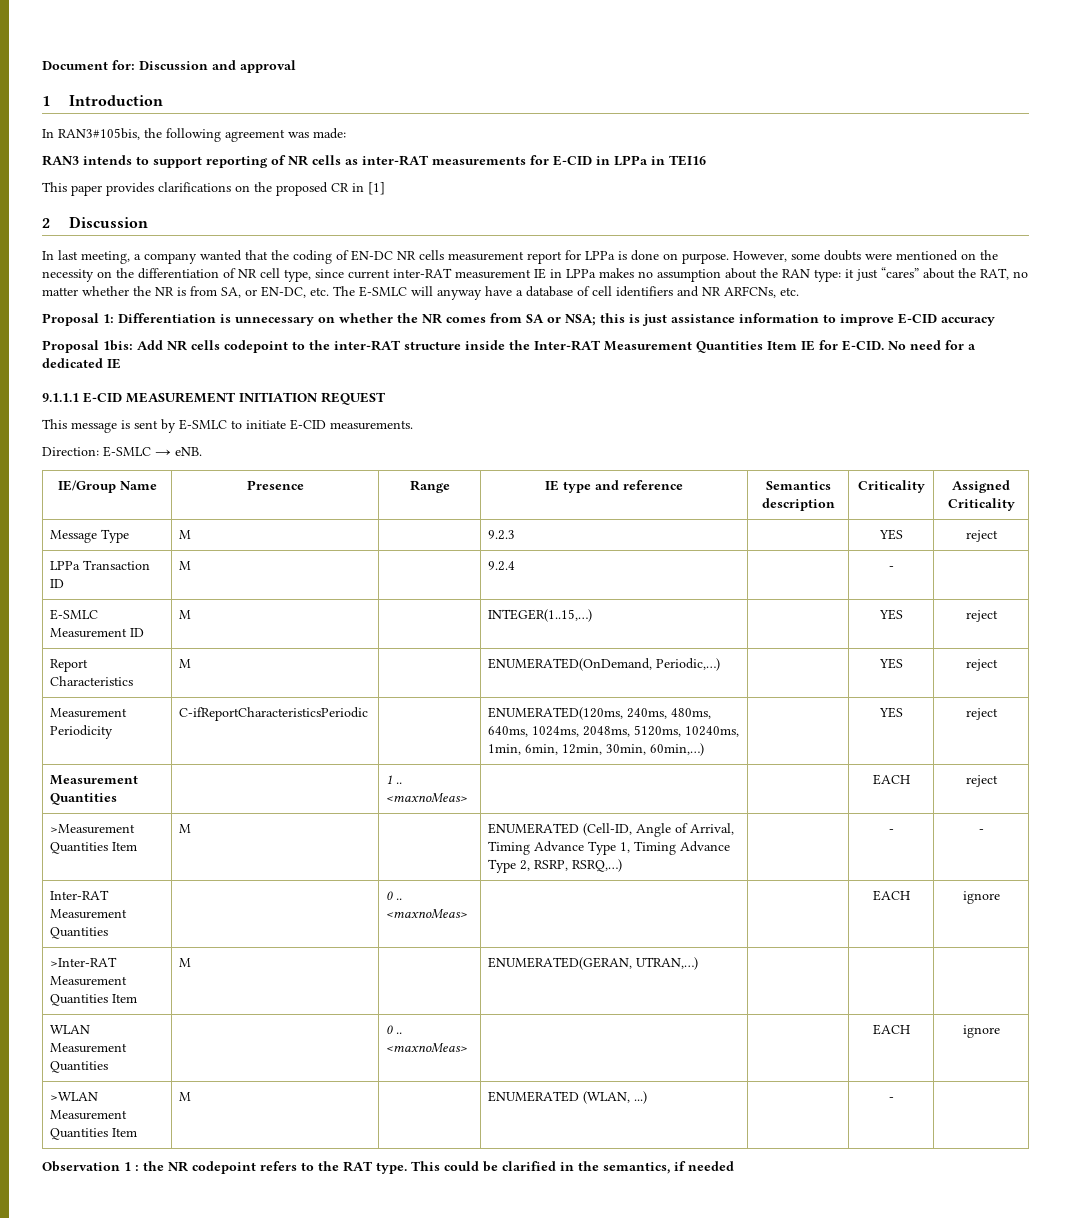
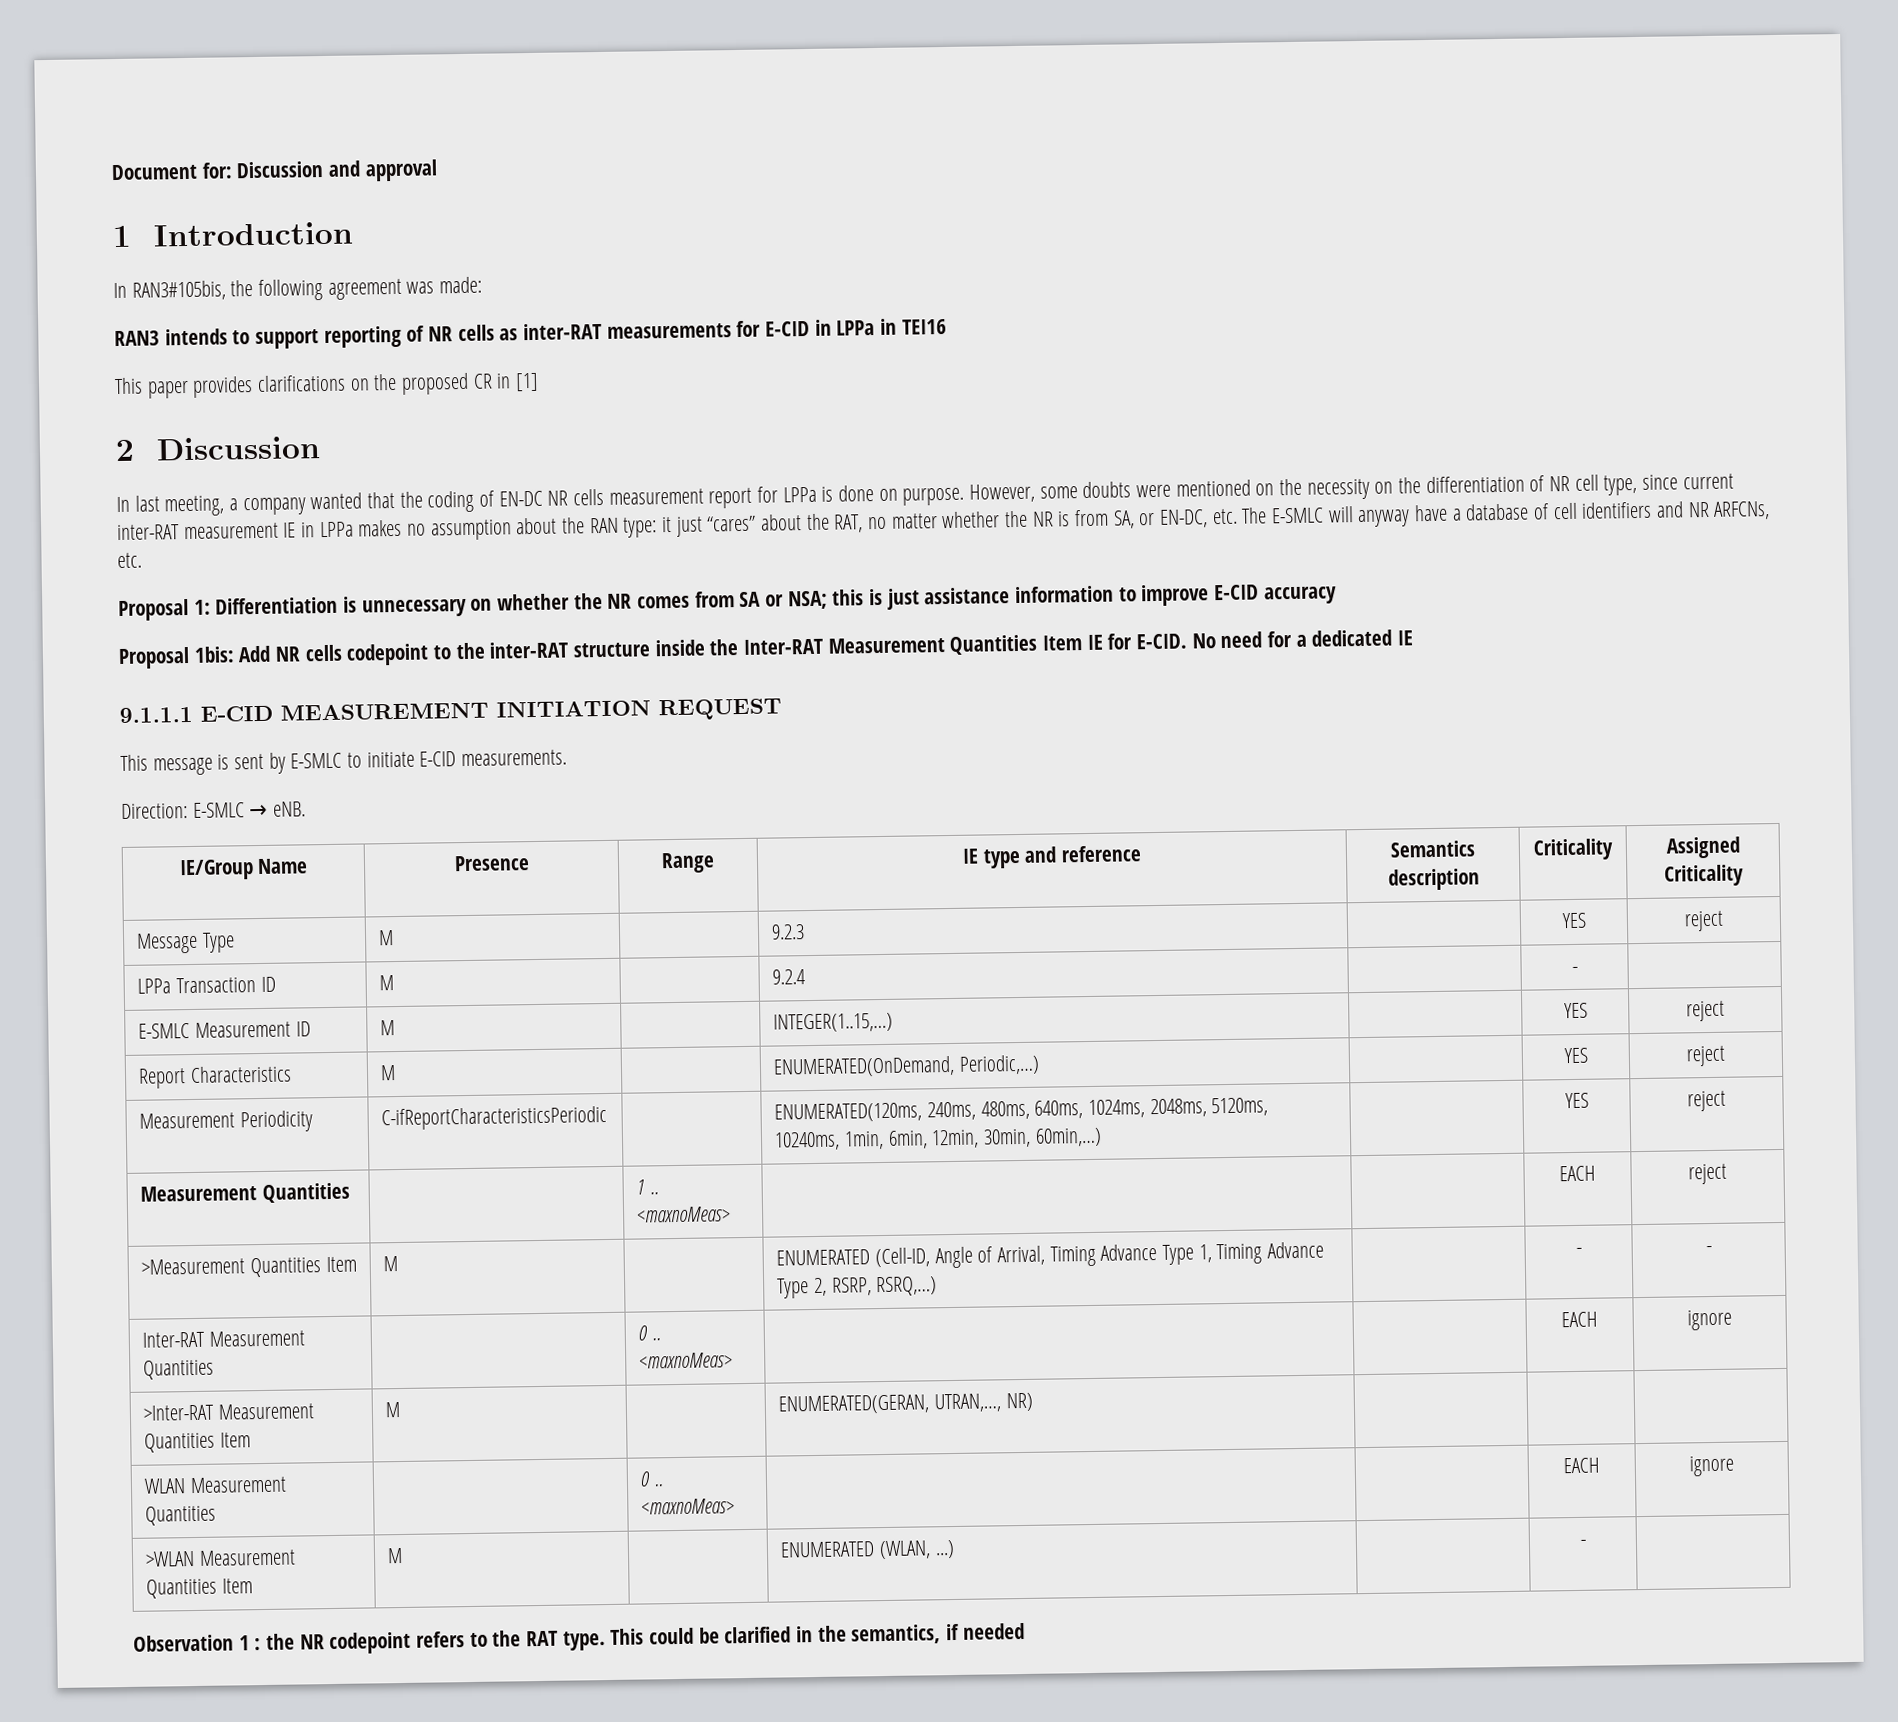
- >Inter-RAT Measurement Quantities Item | M | | ENUMERATED(GERAN, UTRAN,…) | | |
+ >Inter-RAT Measurement Quantities Item | M | | ENUMERATED(GERAN, UTRAN,…, NR) | | |

